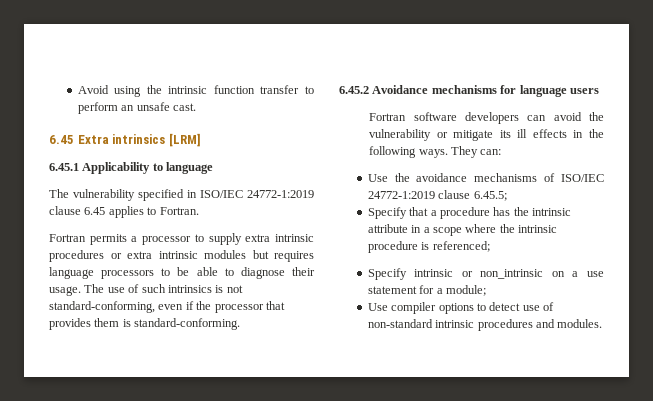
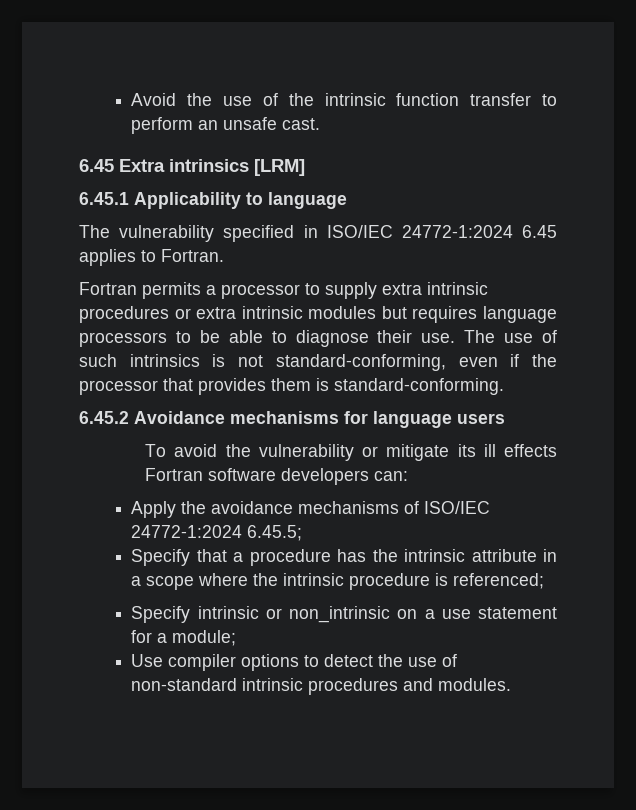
- Avoid using the intrinsic function transfer to perform an unsafe cast.
+ Avoid the use of the intrinsic function transfer to perform an unsafe cast.
- The vulnerability specified in ISO/IEC 24772-1:2019 clause 6.45 applies to Fortran.
+ The vulnerability specified in ISO/IEC 24772-1:2024 6.45 applies to Fortran.
- Fortran permits a processor to supply extra intrinsic procedures or extra intrinsic modules but requires language processors to be able to diagnose their usage.
+ Fortran permits a processor to supply extra intrinsic procedures or extra intrinsic modules but requires language processors to be able to diagnose their use.
- Fortran software developers can avoid the vulnerability or mitigate its ill effects in the following ways. They can:
+ To avoid the vulnerability or mitigate its ill effects Fortran software developers can:
- Use the avoidance mechanisms of ISO/IEC 24772-1:2019 clause 6.45.5;
+ Apply the avoidance mechanisms of ISO/IEC 24772-1:2024 6.45.5;
- Use compiler options to detect use of non-standard intrinsic procedures and modules.
+ Use compiler options to detect the use of non-standard intrinsic procedures and modules.

